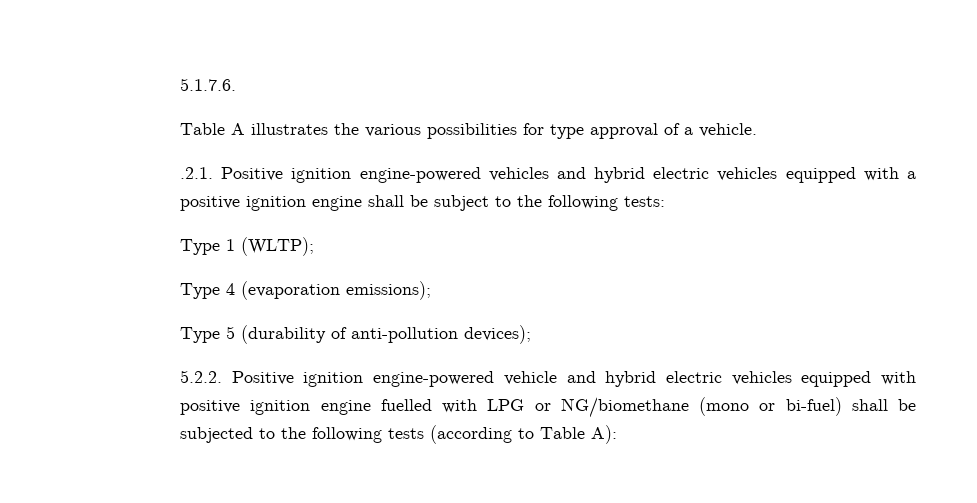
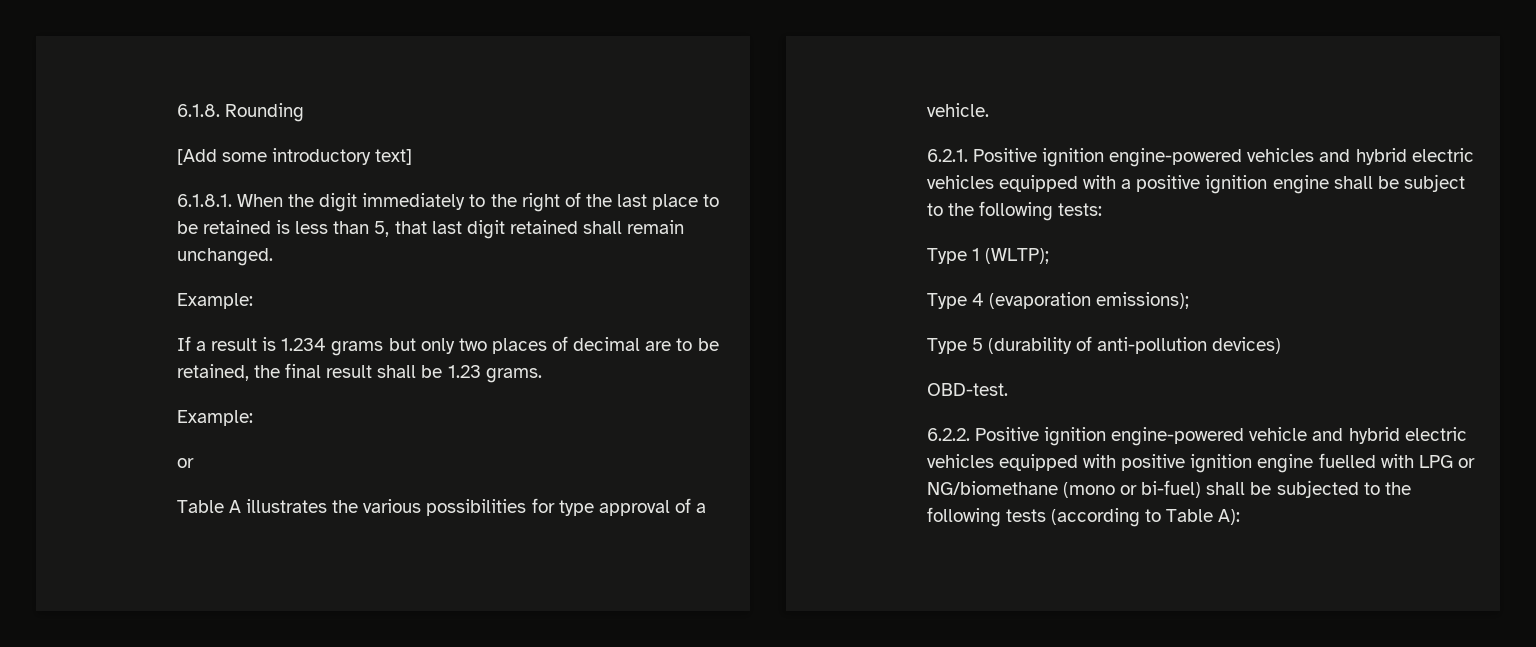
- 5.1.7.6.
+ 6.1.8. Rounding
+ [Add some introductory text]
+ 6.1.8.1. When the digit immediately to the right of the last place to be retained is less than 5, that last digit retained shall remain unchanged.
+ Example:
+ If a result is 1.234 grams but only two places of decimal are to be retained, the final result shall be 1.23 grams.
+ Example:
+ or
- .2.1. Positive ignition engine-powered vehicles and hybrid electric vehicles equipped with a positive ignition engine shall be subject to the following tests:
+ 6.2.1. Positive ignition engine-powered vehicles and hybrid electric vehicles equipped with a positive ignition engine shall be subject to the following tests:
- Type 5 (durability of anti-pollution devices);
- 5.2.2. Positive ignition engine-powered vehicle and hybrid electric vehicles equipped with positive ignition engine fuelled with LPG or NG/biomethane (mono or bi-fuel) shall be subjected to the following tests (according to Table A):
+ Type 5 (durability of anti-pollution devices)
+ OBD-test.
+ 6.2.2. Positive ignition engine-powered vehicle and hybrid electric vehicles equipped with positive ignition engine fuelled with LPG or NG/biomethane (mono or bi-fuel) shall be subjected to the following tests (according to Table A):

